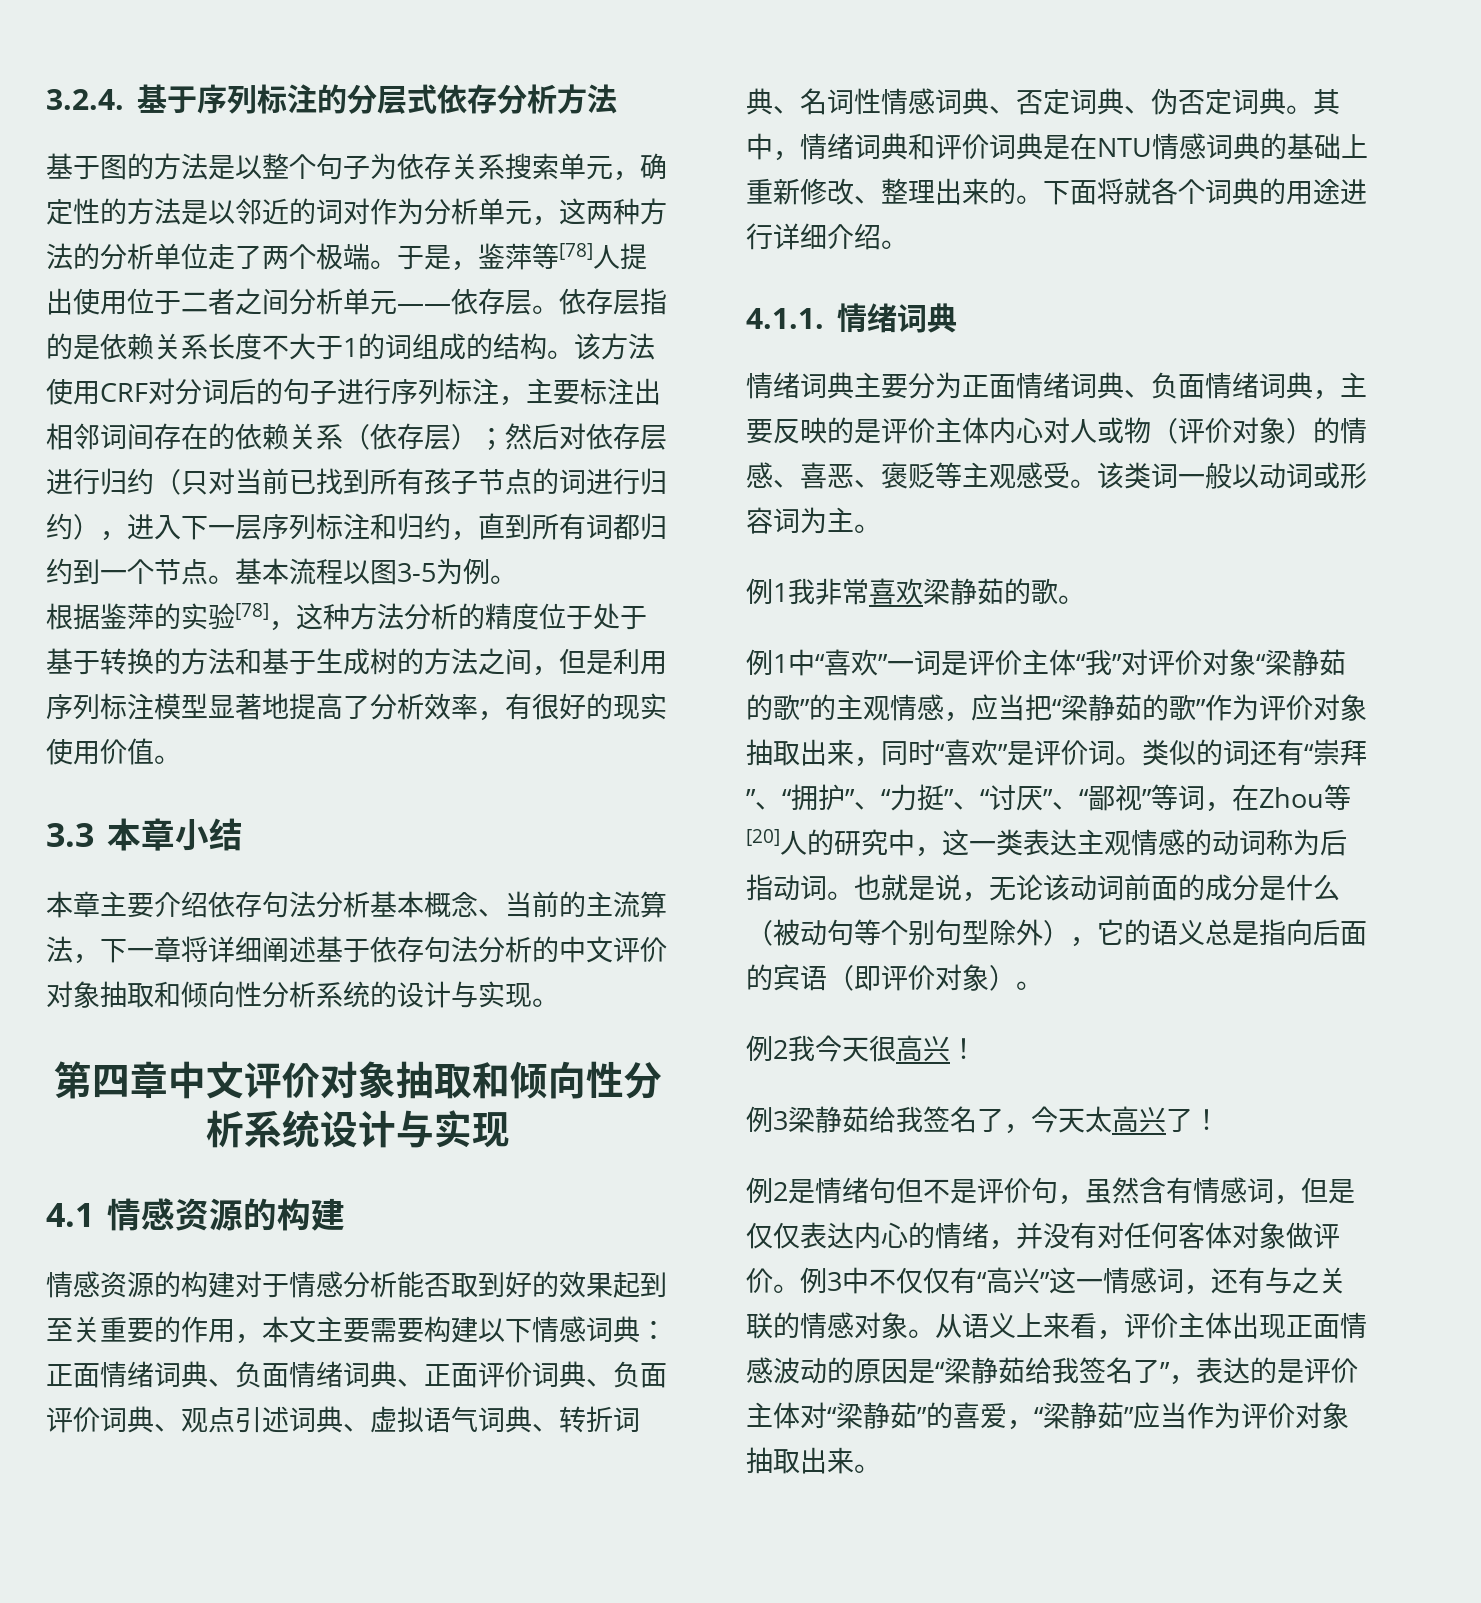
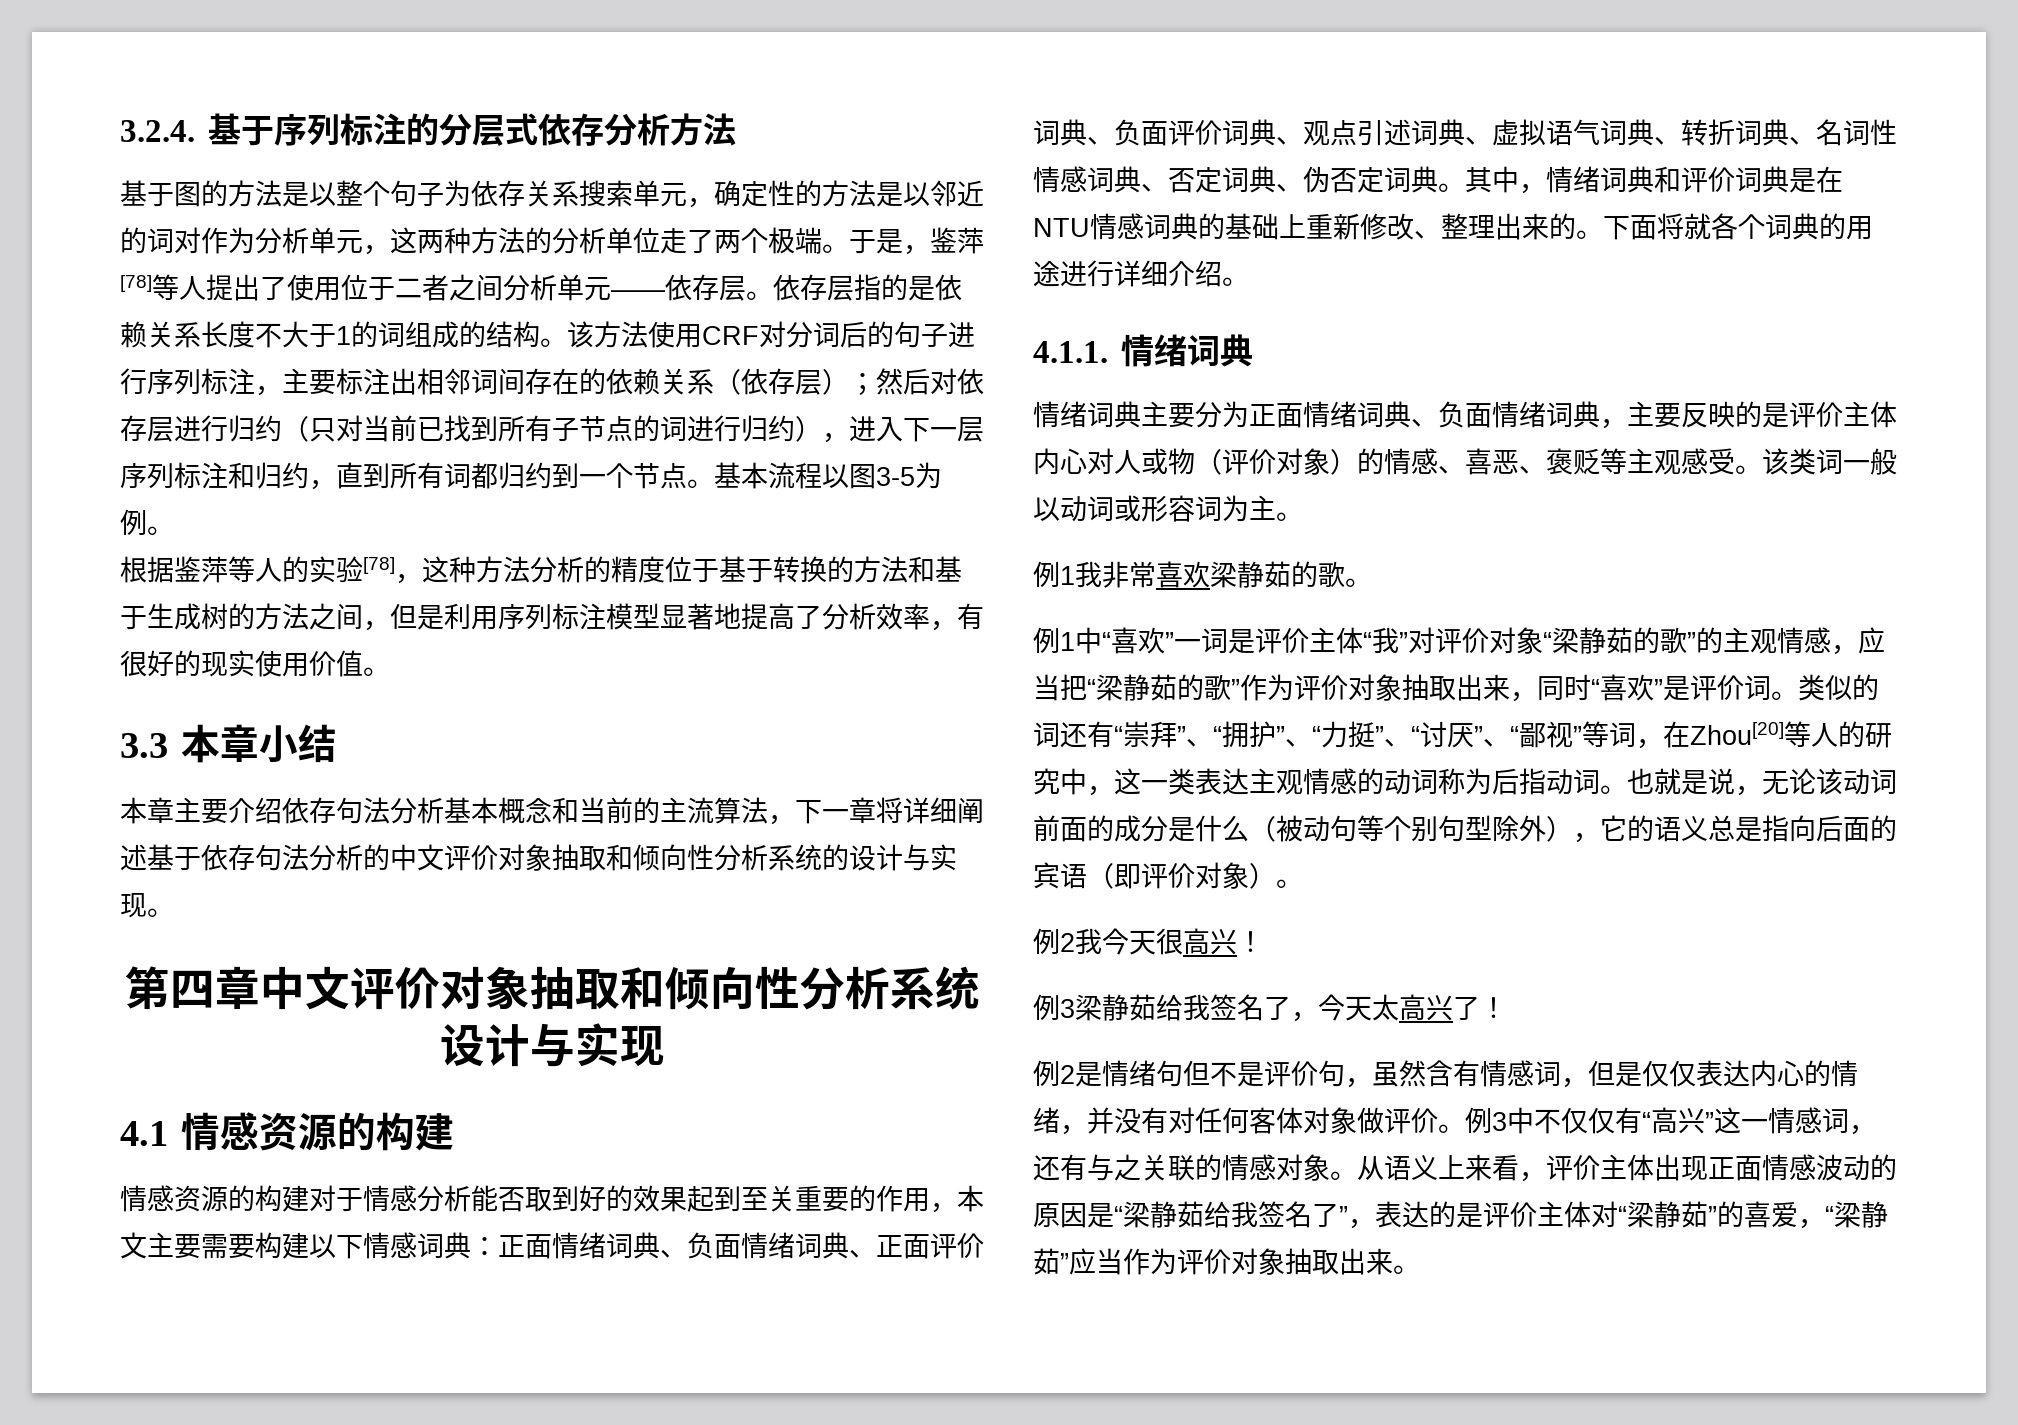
- 于是，鉴萍等[78]人提出使用位于二者之间分析单元——依存层。
+ 于是，鉴萍[78]等人提出了使用位于二者之间分析单元——依存层。
- 该方法使用CRF对分词后的句子进行序列标注，主要标注出相邻词间存在的依赖关系（依存层）；然后对依存层进行归约（只对当前已找到所有孩子节点的词进行归约），进入下一层序列标注和归约，直到所有词都归约到一个节点。
+ 该方法使用CRF对分词后的句子进行序列标注，主要标注出相邻词间存在的依赖关系（依存层）；然后对依存层进行归约（只对当前已找到所有子节点的词进行归约），进入下一层序列标注和归约，直到所有词都归约到一个节点。
- 根据鉴萍的实验[78]，这种方法分析的精度位于处于基于转换的方法和基于生成树的方法之间，但是利用序列标注模型显著地提高了分析效率，有很好的现实使用价值。
+ 根据鉴萍等人的实验[78]，这种方法分析的精度位于基于转换的方法和基于生成树的方法之间，但是利用序列标注模型显著地提高了分析效率，有很好的现实使用价值。
- 本章主要介绍依存句法分析基本概念、当前的主流算法，下一章将详细阐述基于依存句法分析的中文评价对象抽取和倾向性分析系统的设计与实现。
+ 本章主要介绍依存句法分析基本概念和当前的主流算法，下一章将详细阐述基于依存句法分析的中文评价对象抽取和倾向性分析系统的设计与实现。
- 类似的词还有“崇拜”、“拥护”、“力挺”、“讨厌”、“鄙视”等词，在Zhou等[20]人的研究中，这一类表达主观情感的动词称为后指动词。
+ 类似的词还有“崇拜”、“拥护”、“力挺”、“讨厌”、“鄙视”等词，在Zhou[20]等人的研究中，这一类表达主观情感的动词称为后指动词。

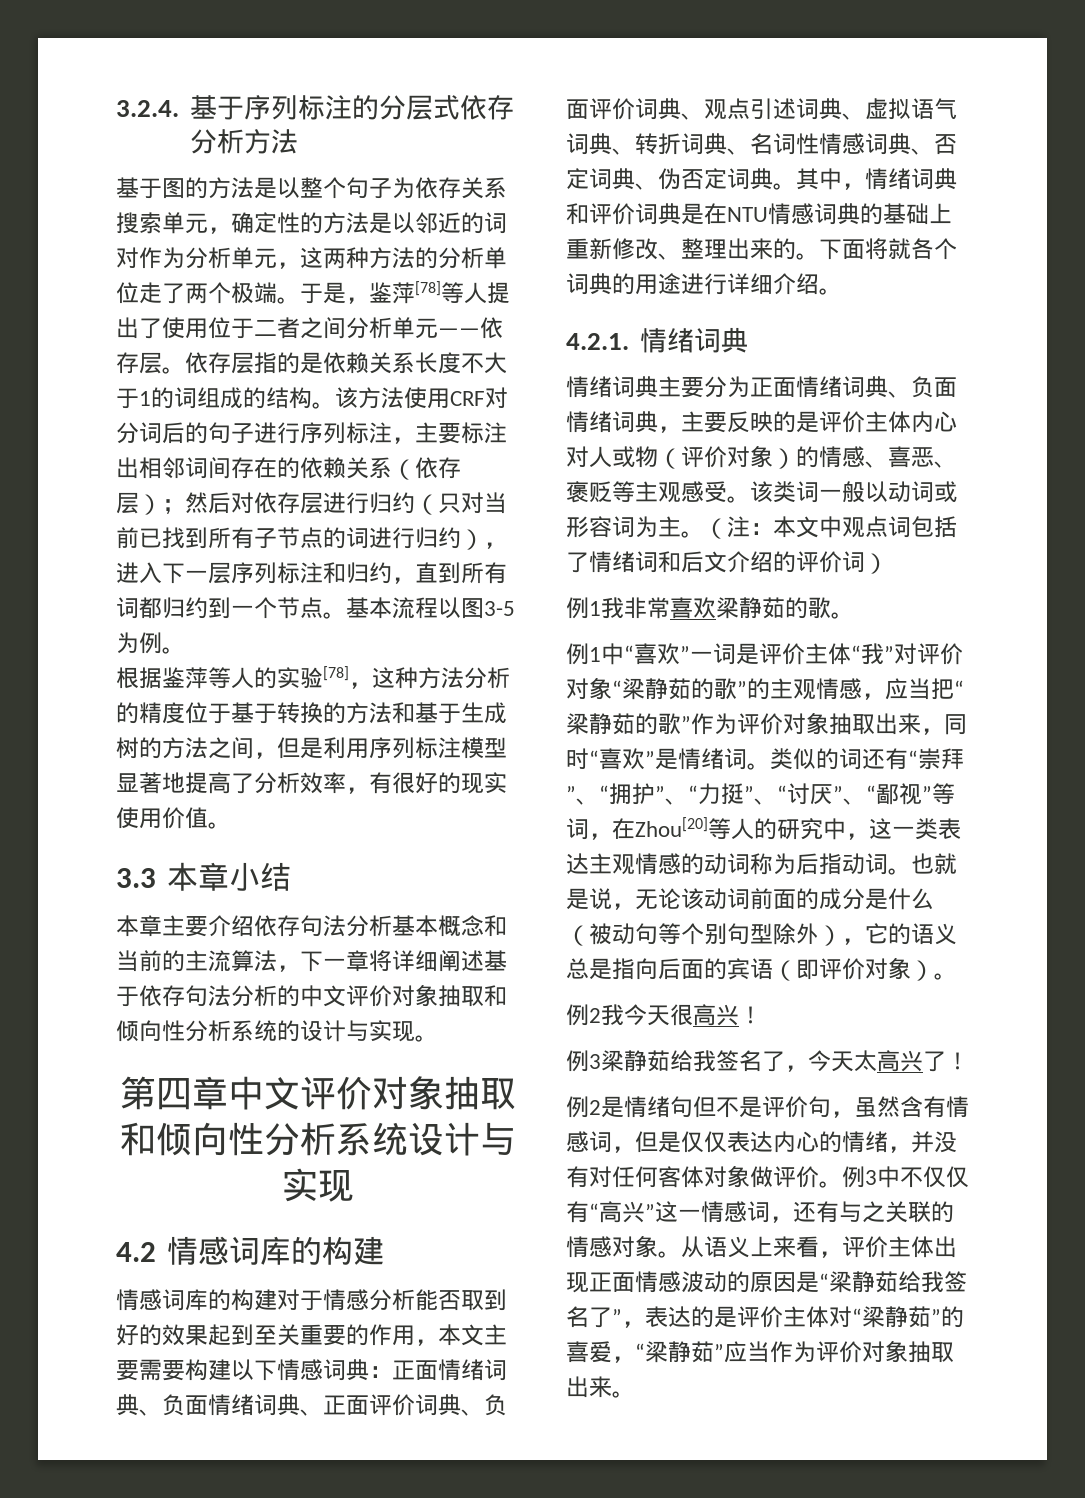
- 4.1情感资源的构建
+ 4.2情感词库的构建
- 情感资源的构建对于情感分析能否取到好的效果起到至关重要的作用，本文主要需要构建以下情感词典：正面情绪词典、负面情绪词典、正面评价词典、负面评价词典、观点引述词典、虚拟语气词典、转折词典、名词性情感词典、否定词典、伪否定词典。
+ 情感词库的构建对于情感分析能否取到好的效果起到至关重要的作用，本文主要需要构建以下情感词典：正面情绪词典、负面情绪词典、正面评价词典、负面评价词典、观点引述词典、虚拟语气词典、转折词典、名词性情感词典、否定词典、伪否定词典。
- 4.1.1.情绪词典
+ 4.2.1.情绪词典
+ （注：本文中观点词包括了情绪词和后文介绍的评价词）
- 例1中“喜欢”一词是评价主体“我”对评价对象“梁静茹的歌”的主观情感，应当把“梁静茹的歌”作为评价对象抽取出来，同时“喜欢”是评价词。
+ 例1中“喜欢”一词是评价主体“我”对评价对象“梁静茹的歌”的主观情感，应当把“梁静茹的歌”作为评价对象抽取出来，同时“喜欢”是情绪词。

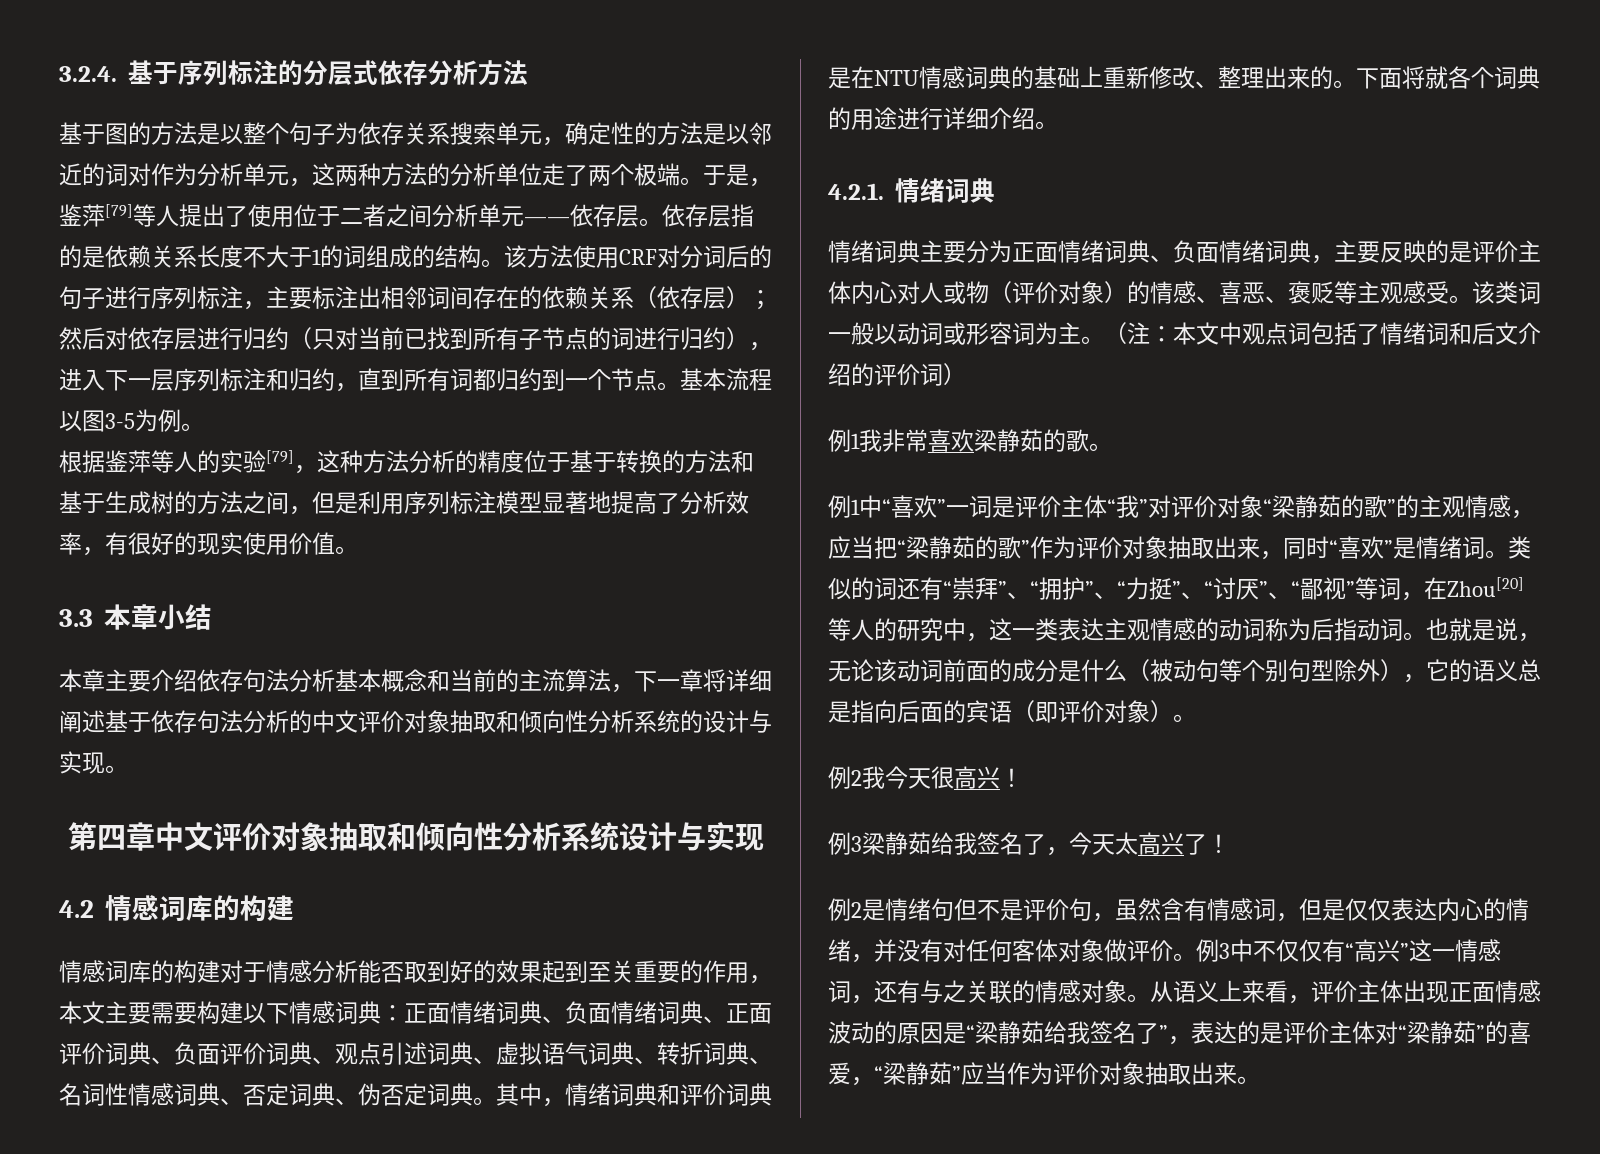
- 于是，鉴萍[78]等人提出了使用位于二者之间分析单元——依存层。
+ 于是，鉴萍[79]等人提出了使用位于二者之间分析单元——依存层。
- 根据鉴萍等人的实验[78]，这种方法分析的精度位于基于转换的方法和基于生成树的方法之间，但是利用序列标注模型显著地提高了分析效率，有很好的现实使用价值。
+ 根据鉴萍等人的实验[79]，这种方法分析的精度位于基于转换的方法和基于生成树的方法之间，但是利用序列标注模型显著地提高了分析效率，有很好的现实使用价值。

